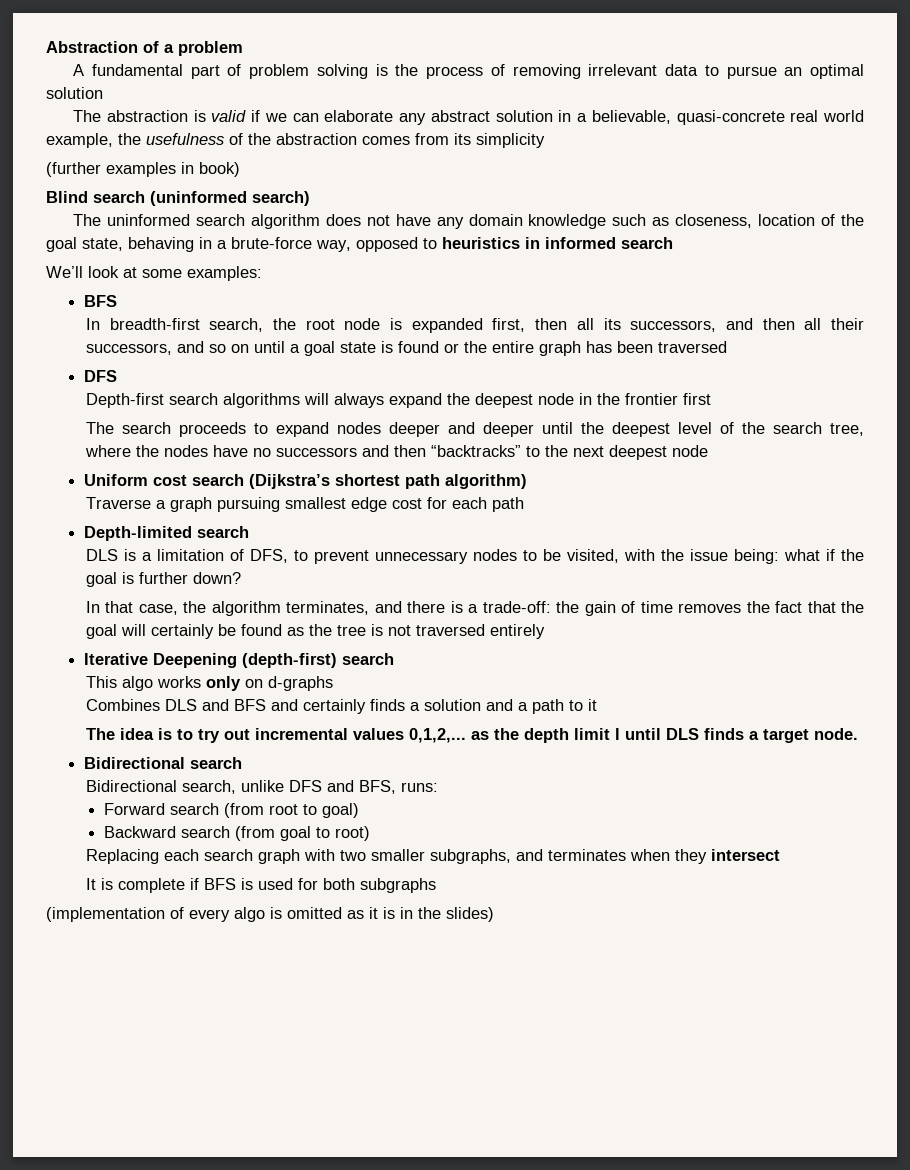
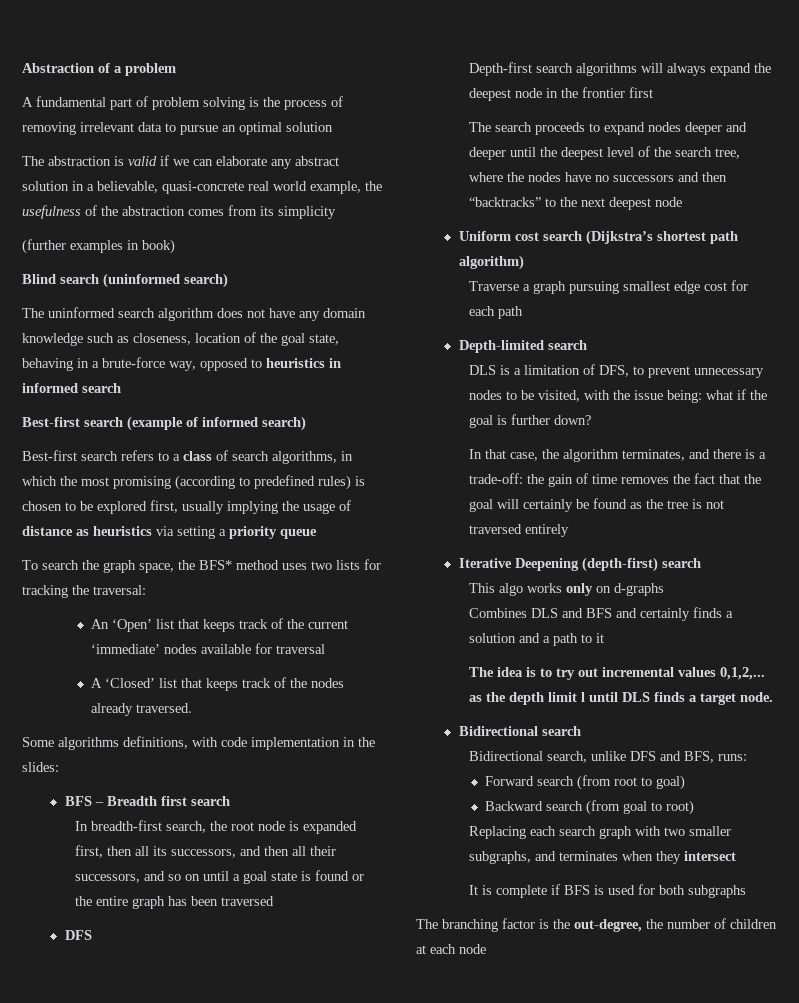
- We’ll look at some examples:
- BFS
+ Best-first search (example of informed search)
+ Best-first search refers to a class of search algorithms, in which the most promising (according to predefined rules) is chosen to be explored first, usually implying the usage of distance as heuristics via setting a priority queue
+ To search the graph space, the BFS* method uses two lists for tracking the traversal:
+ An ‘Open’ list that keeps track of the current ‘immediate’ nodes available for traversal
+ A ‘Closed’ list that keeps track of the nodes already traversed.
+ Some algorithms definitions, with code implementation in the slides:
+ BFS – Breadth first search
- (implementation of every algo is omitted as it is in the slides)
+ The branching factor is the out-degree, the number of children at each node

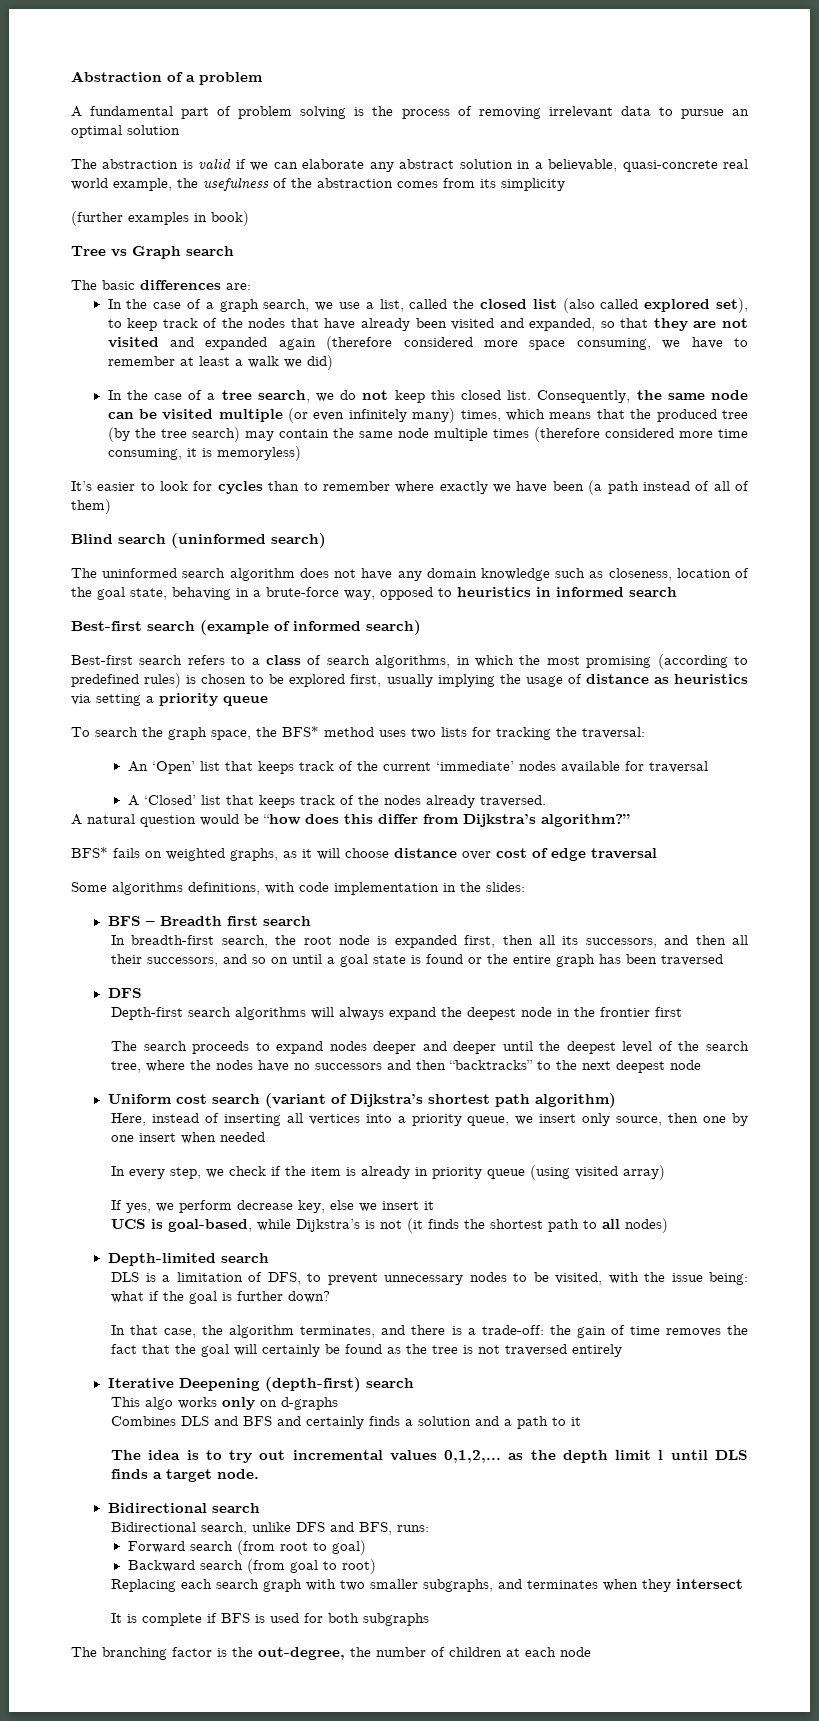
+ Tree vs Graph search
+ The basic differences are:
+ In the case of a graph search, we use a list, called the closed list (also called explored set), to keep track of the nodes that have already been visited and expanded, so that they are not visited and expanded again (therefore considered more space consuming, we have to remember at least a walk we did)
+ In the case of a tree search, we do not keep this closed list. Consequently, the same node can be visited multiple (or even infinitely many) times, which means that the produced tree (by the tree search) may contain the same node multiple times (therefore considered more time consuming, it is memoryless)
+ It’s easier to look for cycles than to remember where exactly we have been (a path instead of all of them)
+ A natural question would be “how does this differ from Dijkstra’s algorithm?”
+ BFS* fails on weighted graphs, as it will choose distance over cost of edge traversal
- Uniform cost search (Dijkstra’s shortest path algorithm)
+ Uniform cost search (variant of Dijkstra’s shortest path algorithm)
- Traverse a graph pursuing smallest edge cost for each path
+ Here, instead of inserting all vertices into a priority queue, we insert only source, then one by one insert when needed
+ In every step, we check if the item is already in priority queue (using visited array)
+ If yes, we perform decrease key, else we insert it
+ UCS is goal-based, while Dijkstra’s is not (it finds the shortest path to all nodes)

